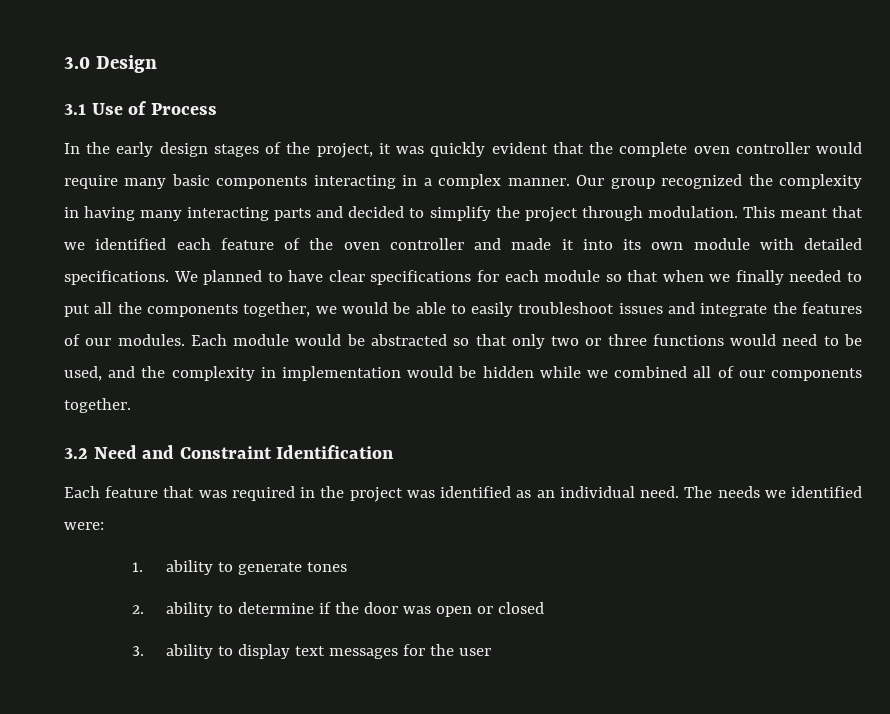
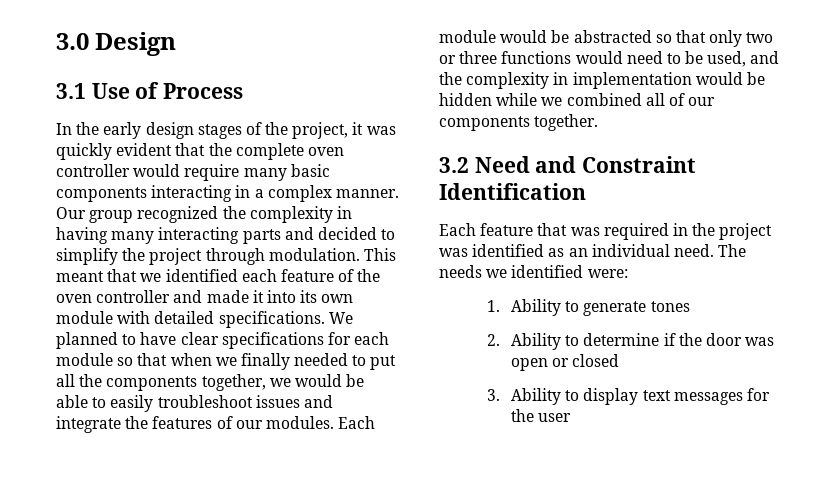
- 1. ability to generate tones
+ 1. Ability to generate tones
- 2. ability to determine if the door was open or closed
+ 2. Ability to determine if the door was open or closed
- 3. ability to display text messages for the user
+ 3. Ability to display text messages for the user

